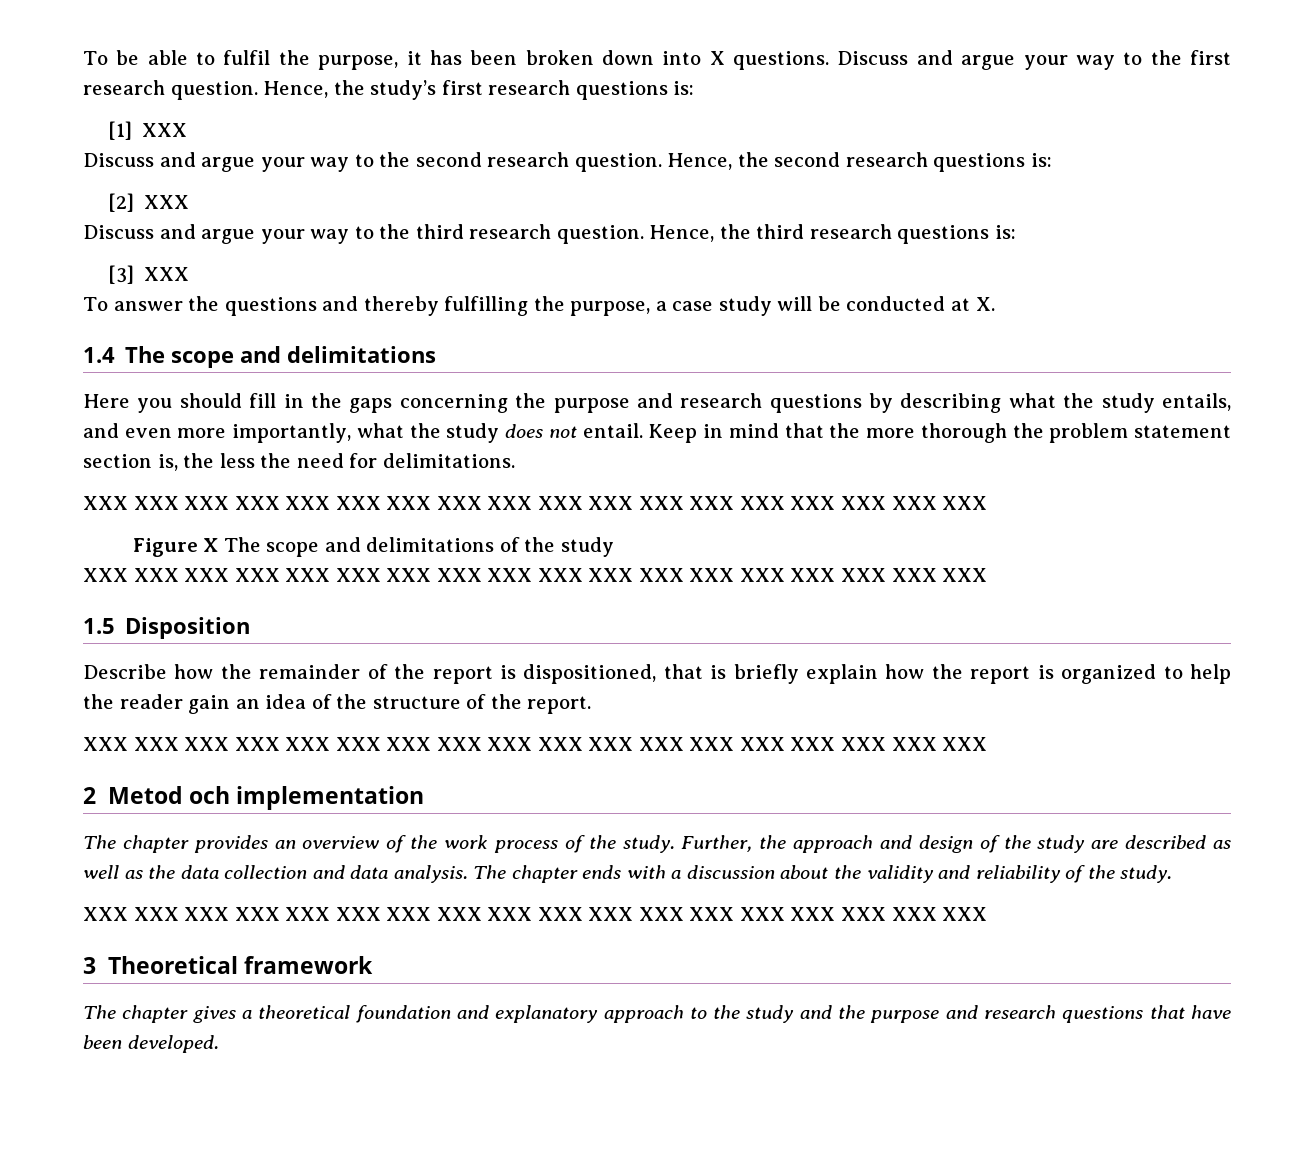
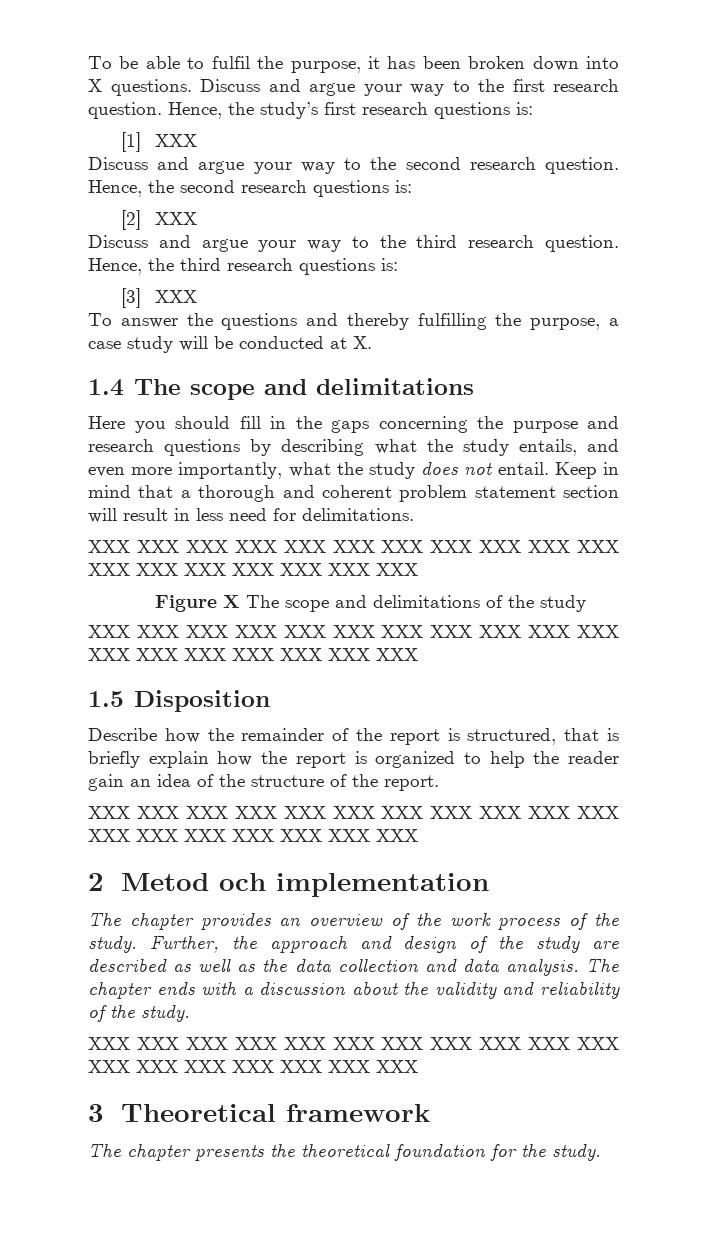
- Keep in mind that the more thorough the problem statement section is, the less the need for delimitations.
+ Keep in mind that a thorough and coherent problem statement section will result in less need for delimitations.
- Describe how the remainder of the report is dispositioned, that is briefly explain how the report is organized to help the reader gain an idea of the structure of the report.
+ Describe how the remainder of the report is structured, that is briefly explain how the report is organized to help the reader gain an idea of the structure of the report.
- The chapter gives a theoretical foundation and explanatory approach to the study and the purpose and research questions that have been developed.
+ The chapter presents the theoretical foundation for the study.

